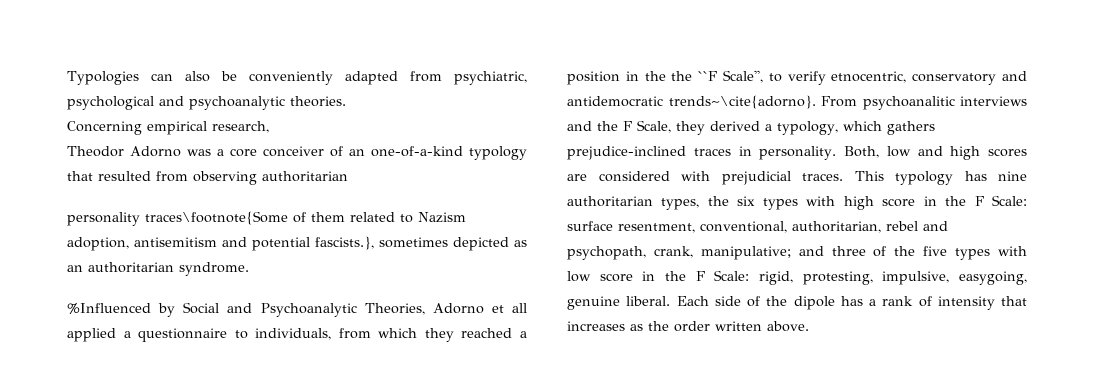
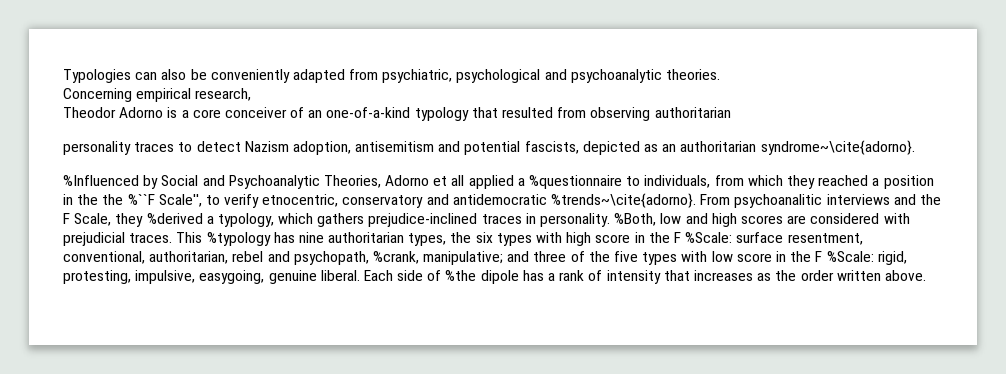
- Theodor Adorno was a core conceiver of an one-of-a-kind typology that resulted from observing authoritarian
+ Theodor Adorno is a core conceiver of an one-of-a-kind typology that resulted from observing authoritarian
- personality traces\footnote{Some of them related to Nazism adoption, antisemitism and potential fascists.}, sometimes depicted as an authoritarian syndrome.
+ personality traces to detect Nazism adoption, antisemitism and potential fascists, depicted as an authoritarian syndrome~\cite{adorno}.
- %Influenced by Social and Psychoanalytic Theories, Adorno et all applied a questionnaire to individuals, from which they reached a position in the the ``F Scale'', to verify etnocentric, conservatory and antidemocratic trends~\cite{adorno}.
+ %Influenced by Social and Psychoanalytic Theories, Adorno et all applied a %questionnaire to individuals, from which they reached a position in the the %``F Scale'', to verify etnocentric, conservatory and antidemocratic %trends~\cite{adorno}.
- From psychoanalitic interviews and the F Scale, they derived a typology, which gathers prejudice-inclined traces in personality.
+ From psychoanalitic interviews and the F Scale, they %derived a typology, which gathers prejudice-inclined traces in personality.
- Both, low and high scores are considered with prejudicial traces.
+ %Both, low and high scores are considered with prejudicial traces.
- This typology has nine authoritarian types, the six types with high score in the F Scale: surface resentment, conventional, authoritarian, rebel and psychopath, crank, manipulative; and three of the five types with low score in the F Scale: rigid, protesting, impulsive, easygoing, genuine liberal.
+ This %typology has nine authoritarian types, the six types with high score in the F %Scale: surface resentment, conventional, authoritarian, rebel and psychopath, %crank, manipulative; and three of the five types with low score in the F %Scale: rigid, protesting, impulsive, easygoing, genuine liberal.
- Each side of the dipole has a rank of intensity that increases as the order written above.
+ Each side of %the dipole has a rank of intensity that increases as the order written above.

